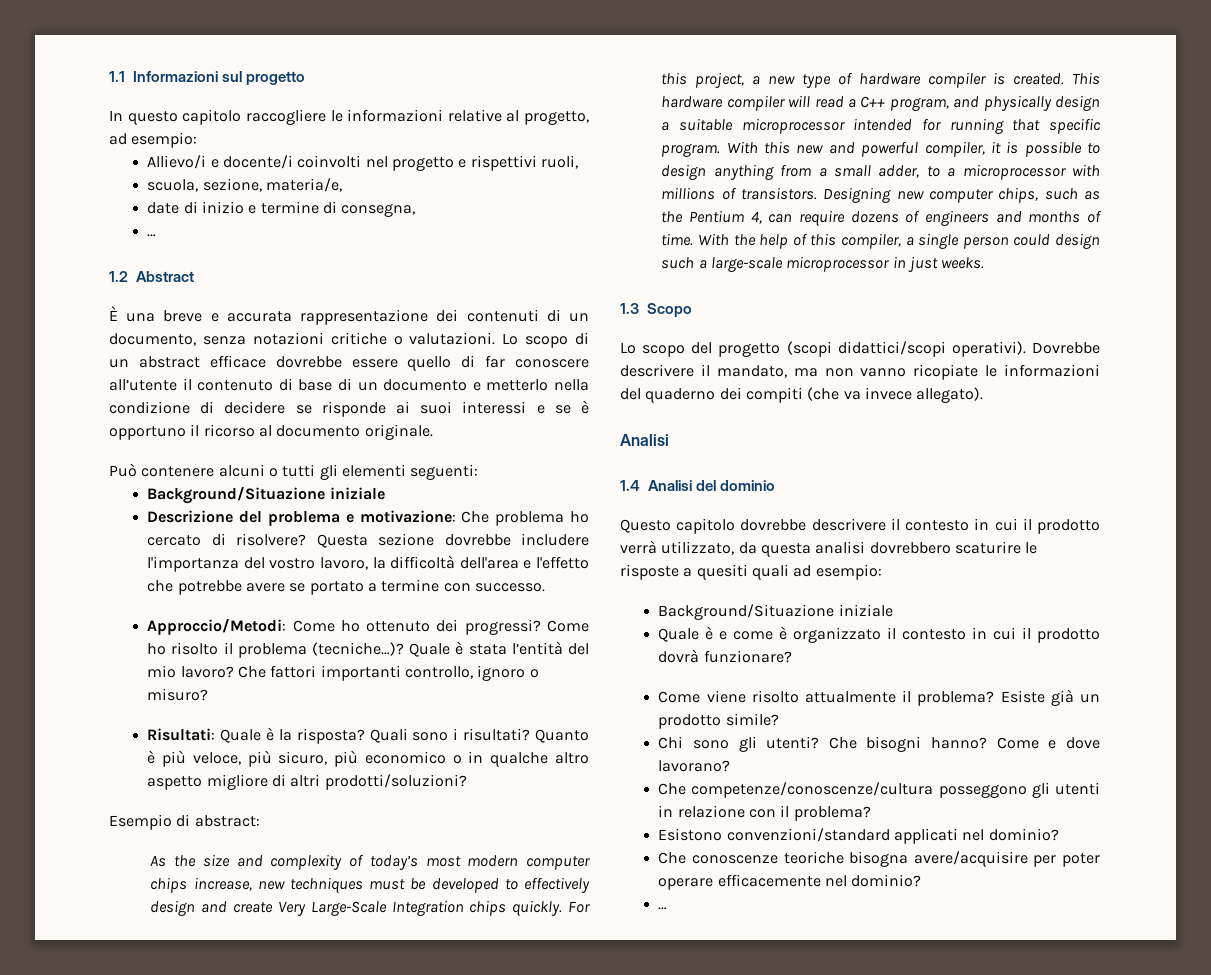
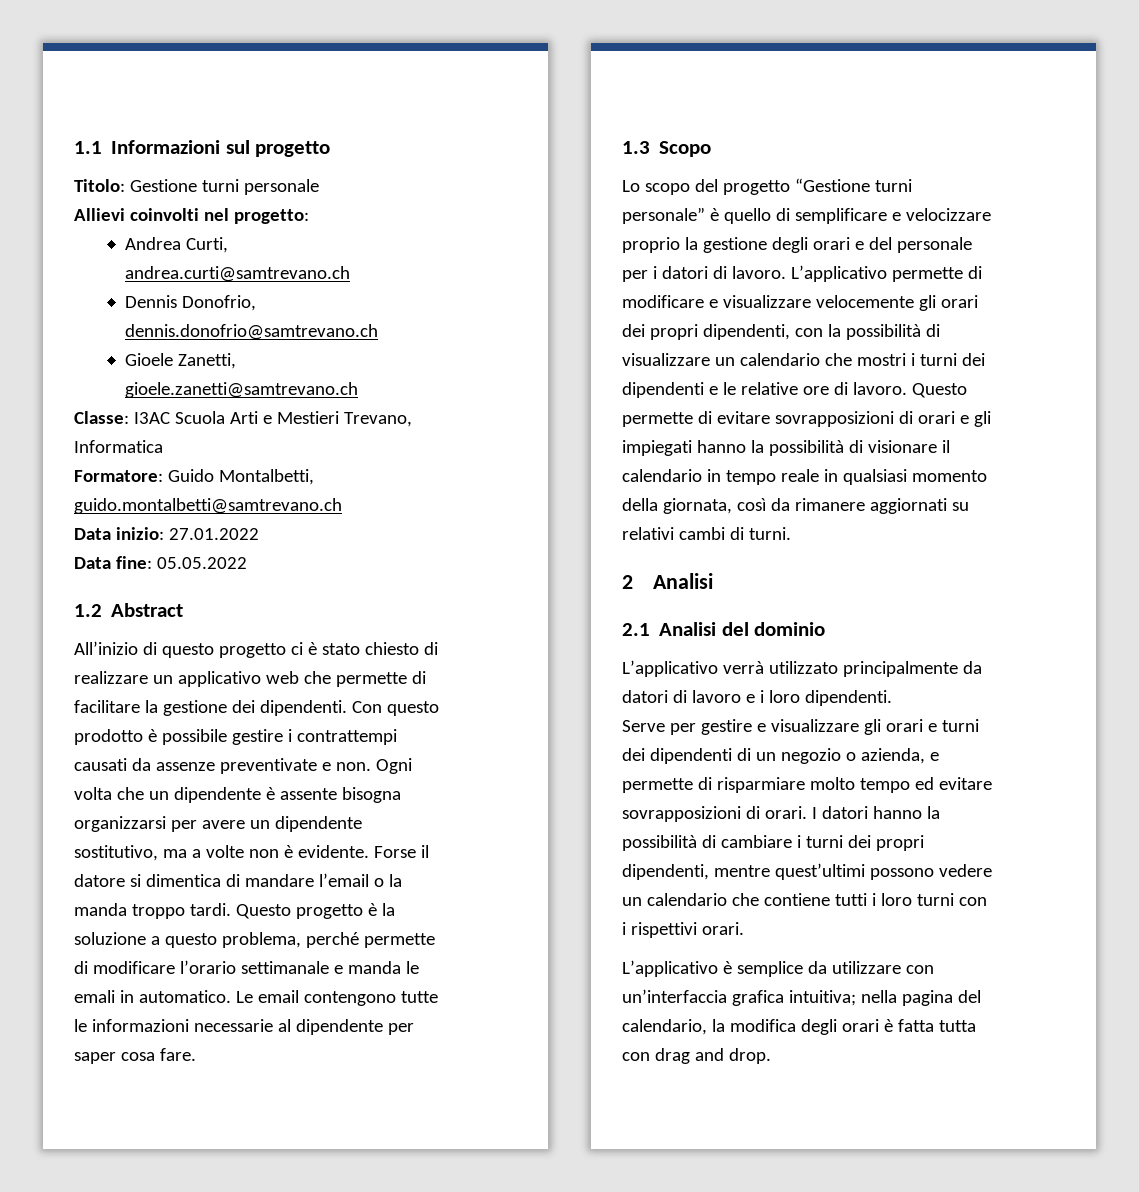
- In questo capitolo raccogliere le informazioni relative al progetto, ad esempio:
- Allievo/i e docente/i coinvolti nel progetto e rispettivi ruoli,
- scuola, sezione, materia/e,
- date di inizio e termine di consegna,
- …
+ Titolo: Gestione turni personale
+ Allievi coinvolti nel progetto:
+ Andrea Curti, andrea.curti@samtrevano.ch
+ Dennis Donofrio, dennis.donofrio@samtrevano.ch
+ Gioele Zanetti, gioele.zanetti@samtrevano.ch
+ Classe: I3AC Scuola Arti e Mestieri Trevano, Informatica
+ Formatore: Guido Montalbetti, guido.montalbetti@samtrevano.ch
+ Data inizio: 27.01.2022
+ Data fine: 05.05.2022
  1.2 Abstract
- È una breve e accurata rappresentazione dei contenuti di un documento, senza notazioni critiche o valutazioni. Lo scopo di un abstract efficace dovrebbe essere quello di far conoscere all’utente il contenuto di base di un documento e metterlo nella condizione di decidere se risponde ai suoi interessi e se è opportuno il ricorso al documento originale.
- Può contenere alcuni o tutti gli elementi seguenti:
- Background/Situazione iniziale
- Descrizione del problema e motivazione: Che problema ho cercato di risolvere? Questa sezione dovrebbe includere l'importanza del vostro lavoro, la difficoltà dell'area e l'effetto che potrebbe avere se portato a termine con successo.
- Approccio/Metodi: Come ho ottenuto dei progressi? Come ho risolto il problema (tecniche…)? Quale è stata l’entità del mio lavoro? Che fattori importanti controllo, ignoro o misuro?
- Risultati: Quale è la risposta? Quali sono i risultati? Quanto è più veloce, più sicuro, più economico o in qualche altro aspetto migliore di altri prodotti/soluzioni?
- Esempio di abstract:
- As the size and complexity of today’s most modern computer chips increase, new techniques must be developed to effectively design and create Very Large-Scale Integration chips quickly. For this project, a new type of hardware compiler is created. This hardware compiler will read a C++ program, and physically design a suitable microprocessor intended for running that specific program. With this new and powerful compiler, it is possible to design anything from a small adder, to a microprocessor with millions of transistors. Designing new computer chips, such as the Pentium 4, can require dozens of engineers and months of time. With the help of this compiler, a single person could design such a large-scale microprocessor in just weeks.
+ All’inizio di questo progetto ci è stato chiesto di realizzare un applicativo web che permette di facilitare la gestione dei dipendenti. Con questo prodotto è possibile gestire i contrattempi causati da assenze preventivate e non. Ogni volta che un dipendente è assente bisogna organizzarsi per avere un dipendente sostitutivo, ma a volte non è evidente. Forse il datore si dimentica di mandare l’email o la manda troppo tardi. Questo progetto è la soluzione a questo problema, perché permette di modificare l’orario settimanale e manda le emali in automatico. Le email contengono tutte le informazioni necessarie al dipendente per saper cosa fare.
- Lo scopo del progetto (scopi didattici/scopi operativi). Dovrebbe descrivere il mandato, ma non vanno ricopiate le informazioni del quaderno dei compiti (che va invece allegato).
- Analisi
+ Lo scopo del progetto “Gestione turni personale” è quello di semplificare e velocizzare proprio la gestione degli orari e del personale per i datori di lavoro. L’applicativo permette di modificare e visualizzare velocemente gli orari dei propri dipendenti, con la possibilità di visualizzare un calendario che mostri i turni dei dipendenti e le relative ore di lavoro. Questo permette di evitare sovrapposizioni di orari e gli impiegati hanno la possibilità di visionare il calendario in tempo reale in qualsiasi momento della giornata, così da rimanere aggiornati su relativi cambi di turni.
+ 2 Analisi
- 1.4 Analisi del dominio
+ 2.1 Analisi del dominio
- Questo capitolo dovrebbe descrivere il contesto in cui il prodotto verrà utilizzato, da questa analisi dovrebbero scaturire le risposte a quesiti quali ad esempio:
- Background/Situazione iniziale
- Quale è e come è organizzato il contesto in cui il prodotto dovrà funzionare?
- Come viene risolto attualmente il problema? Esiste già un prodotto simile?
- Chi sono gli utenti? Che bisogni hanno? Come e dove lavorano?
- Che competenze/conoscenze/cultura posseggono gli utenti in relazione con il problema?
- Esistono convenzioni/standard applicati nel dominio?
- Che conoscenze teoriche bisogna avere/acquisire per poter operare efficacemente nel dominio?
- …
+ L’applicativo verrà utilizzato principalmente da datori di lavoro e i loro dipendenti.
+ Serve per gestire e visualizzare gli orari e turni dei dipendenti di un negozio o azienda, e permette di risparmiare molto tempo ed evitare sovrapposizioni di orari. I datori hanno la possibilità di cambiare i turni dei propri dipendenti, mentre quest’ultimi possono vedere un calendario che contiene tutti i loro turni con i rispettivi orari.
+ L’applicativo è semplice da utilizzare con un’interfaccia grafica intuitiva; nella pagina del calendario, la modifica degli orari è fatta tutta con drag and drop.

